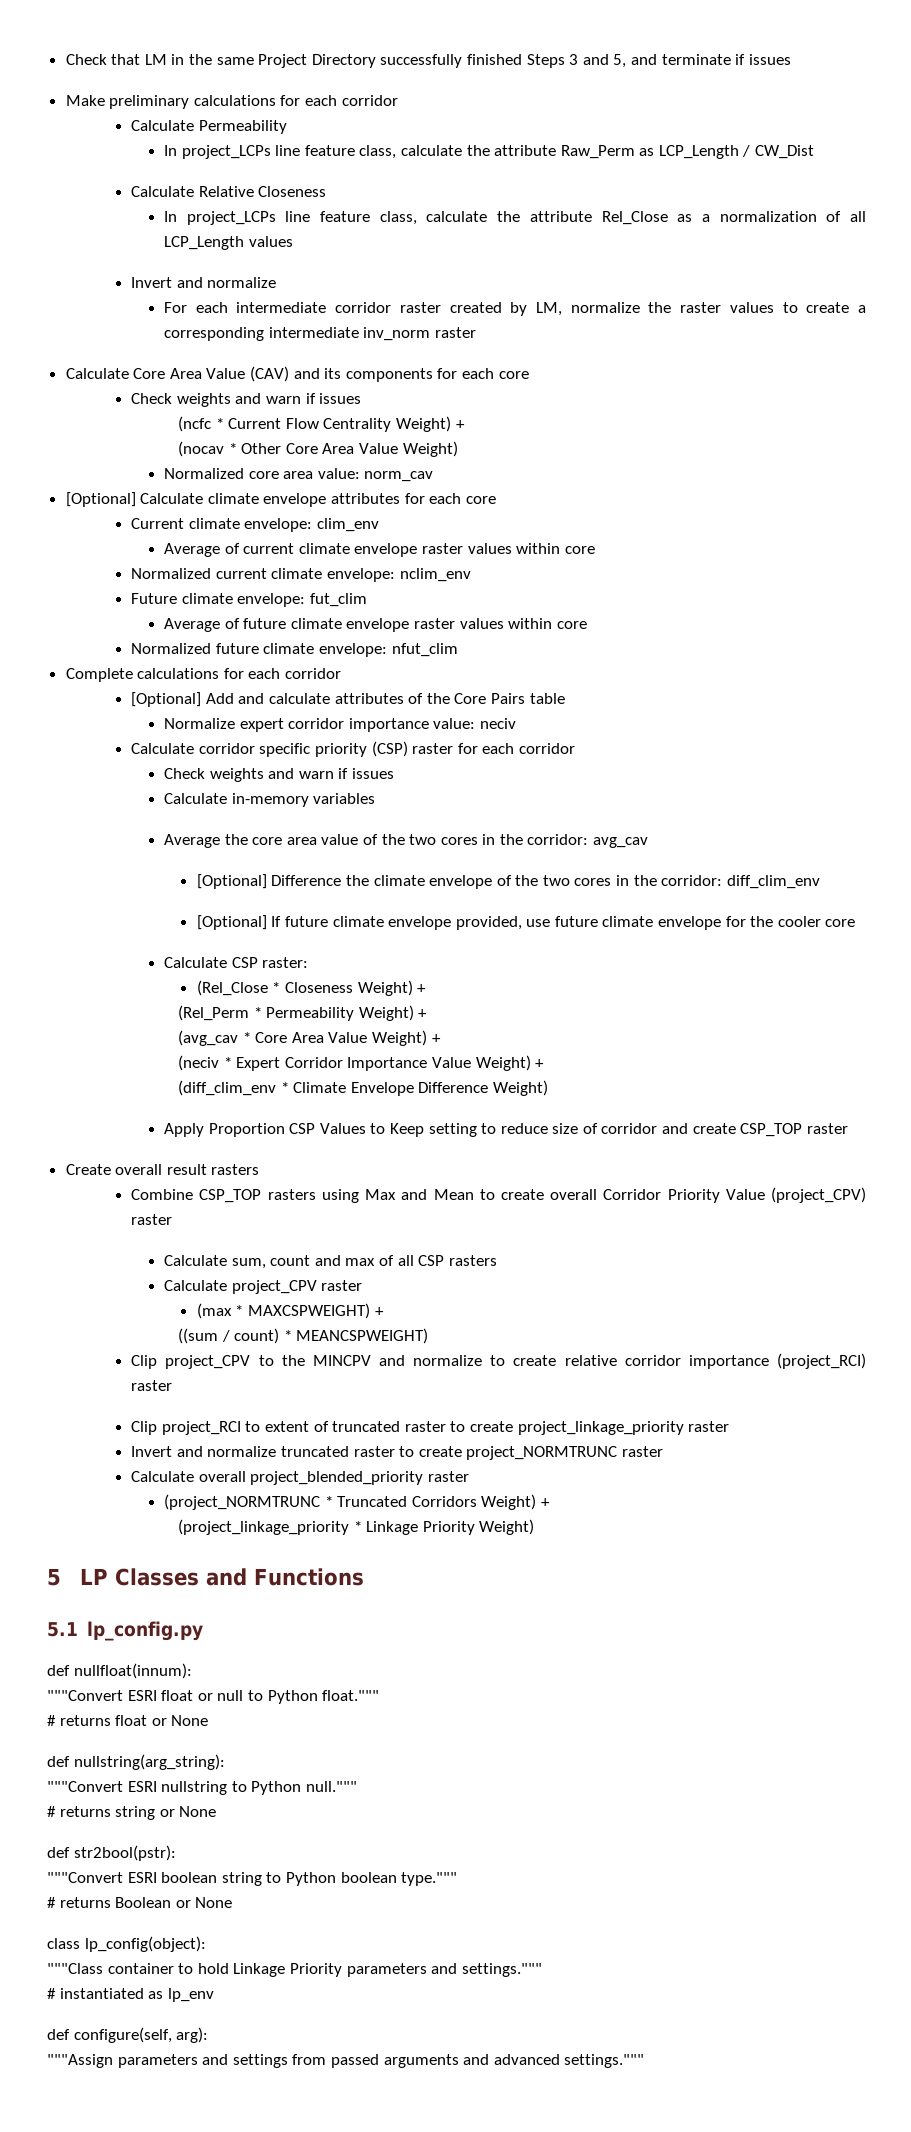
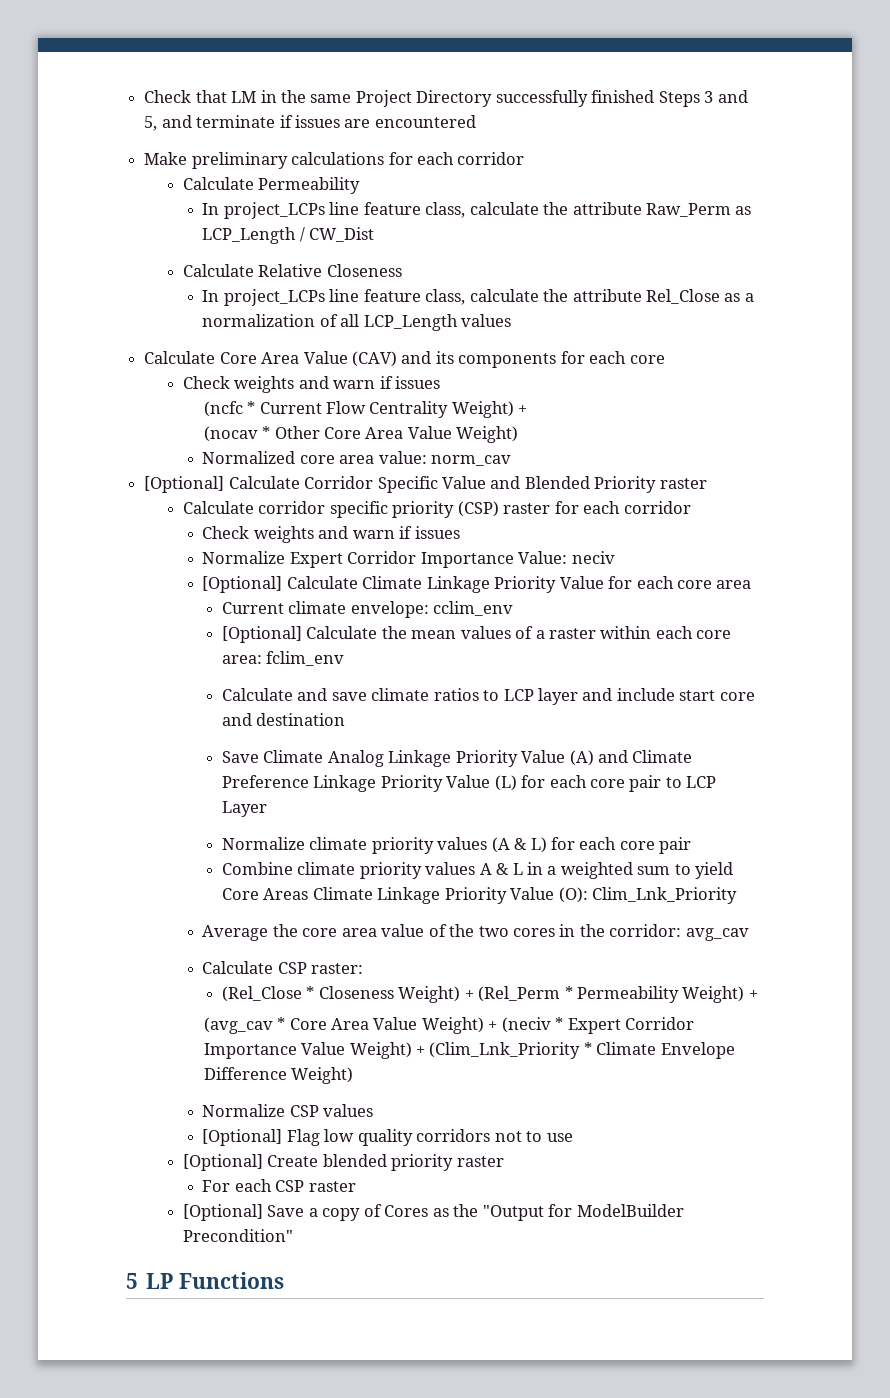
- Check that LM in the same Project Directory successfully finished Steps 3 and 5, and terminate if issues
+ Check that LM in the same Project Directory successfully finished Steps 3 and 5, and terminate if issues are encountered
  In project_LCPs line feature class, calculate the attribute Rel_Close as a normalization of all LCP_Length values
- Invert and normalize
- For each intermediate corridor raster created by LM, normalize the raster values to create a corresponding intermediate inv_norm raster
- [Optional] Calculate climate envelope attributes for each core
- Current climate envelope: clim_env
- Average of current climate envelope raster values within core
- Normalized current climate envelope: nclim_env
- Future climate envelope: fut_clim
- Average of future climate envelope raster values within core
- Normalized future climate envelope: nfut_clim
- Complete calculations for each corridor
- [Optional] Add and calculate attributes of the Core Pairs table
- Normalize expert corridor importance value: neciv
+ [Optional] Calculate Corridor Specific Value and Blended Priority raster
- Calculate in-memory variables
+ Normalize Expert Corridor Importance Value: neciv
+ [Optional] Calculate Climate Linkage Priority Value for each core area
+ Current climate envelope: cclim_env
+ [Optional] Calculate the mean values of a raster within each core area: fclim_env
+ Calculate and save climate ratios to LCP layer and include start core and destination
+ Save Climate Analog Linkage Priority Value (A) and Climate Preference Linkage Priority Value (L) for each core pair to LCP Layer
+ Normalize climate priority values (A & L) for each core pair
+ Combine climate priority values A & L in a weighted sum to yield Core Areas Climate Linkage Priority Value (O): Clim_Lnk_Priority
- [Optional] Difference the climate envelope of the two cores in the corridor: diff_clim_env
- [Optional] If future climate envelope provided, use future climate envelope for the cooler core
- (Rel_Close * Closeness Weight) +
- (Rel_Perm * Permeability Weight) +
+ (Rel_Close * Closeness Weight) + (Rel_Perm * Permeability Weight) +
- (avg_cav * Core Area Value Weight) +
- (neciv * Expert Corridor Importance Value Weight) +
- (diff_clim_env * Climate Envelope Difference Weight)
+ (avg_cav * Core Area Value Weight) + (neciv * Expert Corridor Importance Value Weight) + (Clim_Lnk_Priority * Climate Envelope Difference Weight)
- Apply Proportion CSP Values to Keep setting to reduce size of corridor and create CSP_TOP raster
- Create overall result rasters
- Combine CSP_TOP rasters using Max and Mean to create overall Corridor Priority Value (project_CPV) raster
- Calculate sum, count and max of all CSP rasters
- Calculate project_CPV raster
- (max * MAXCSPWEIGHT) +
- ((sum / count) * MEANCSPWEIGHT)
- Clip project_CPV to the MINCPV and normalize to create relative corridor importance (project_RCI) raster
- Clip project_RCI to extent of truncated raster to create project_linkage_priority raster
- Invert and normalize truncated raster to create project_NORMTRUNC raster
- Calculate overall project_blended_priority raster
- (project_NORMTRUNC * Truncated Corridors Weight) +
- (project_linkage_priority * Linkage Priority Weight)
+ Normalize CSP values
+ [Optional] Flag low quality corridors not to use
+ [Optional] Create blended priority raster
+ For each CSP raster
+ [Optional] Save a copy of Cores as the "Output for ModelBuilder Precondition"
- 5 LP Classes and Functions
+ 5 LP Functions
- 5.1 lp_config.py
- def nullfloat(innum):
- """Convert ESRI float or null to Python float."""
- # returns float or None
- def nullstring(arg_string):
- """Convert ESRI nullstring to Python null."""
- # returns string or None
- def str2bool(pstr):
- """Convert ESRI boolean string to Python boolean type."""
- # returns Boolean or None
- class lp_config(object):
- """Class container to hold Linkage Priority parameters and settings."""
- # instantiated as lp_env
- def configure(self, arg):
- """Assign parameters and settings from passed arguments and advanced settings."""

